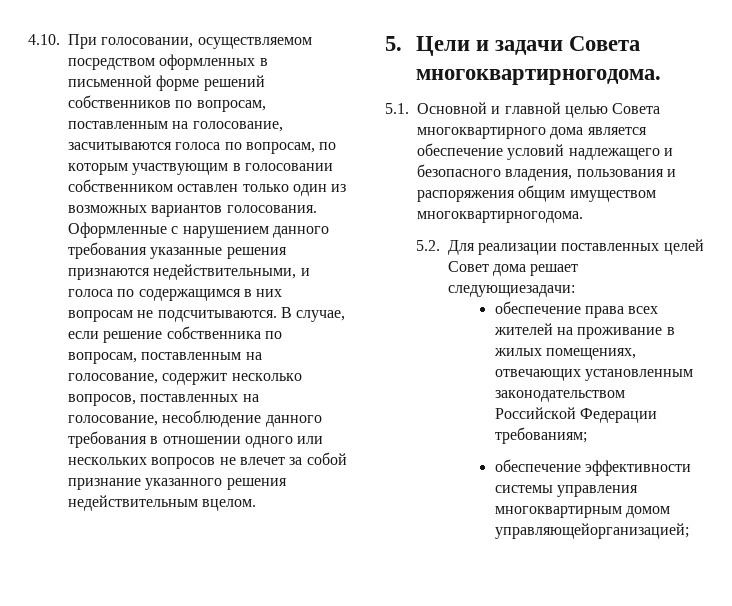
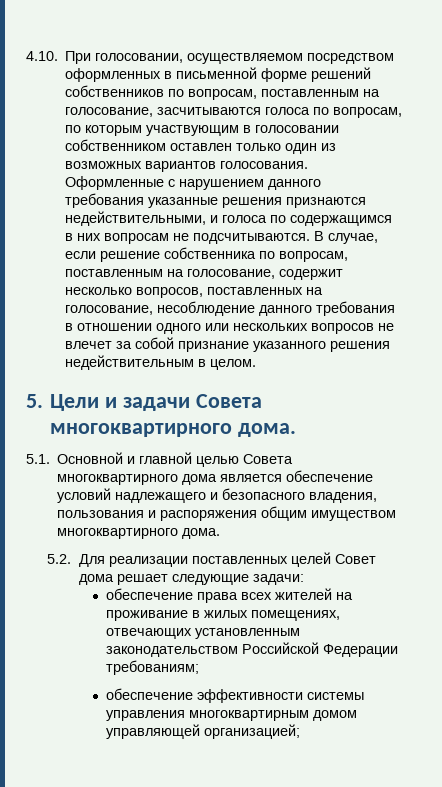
- В случае, если решение собственника по вопросам, поставленным на голосование, содержит несколько вопросов, поставленных на голосование, несоблюдение данного требования в отношении одного или нескольких вопросов не влечет за собой признание указанного решения недействительным вцелом.
+ В случае, если решение собственника по вопросам, поставленным на голосование, содержит несколько вопросов, поставленных на голосование, несоблюдение данного требования в отношении одного или нескольких вопросов не влечет за собой признание указанного решения недействительным в целом.
- 5. Цели и задачи Совета многоквартирногодома.
+ 5. Цели и задачи Совета многоквартирного дома.
- 5.1. Основной и главной целью Совета многоквартирного дома является обеспечение условий надлежащего и безопасного владения, пользования и распоряжения общим имуществом многоквартирногодома.
+ 5.1. Основной и главной целью Совета многоквартирного дома является обеспечение условий надлежащего и безопасного владения, пользования и распоряжения общим имуществом многоквартирного дома.
- 5.2. Для реализации поставленных целей Совет дома решает следующиезадачи:
+ 5.2. Для реализации поставленных целей Совет дома решает следующие задачи:
- обеспечение эффективности системы управления многоквартирным домом управляющейорганизацией;
+ обеспечение эффективности системы управления многоквартирным домом управляющей организацией;

